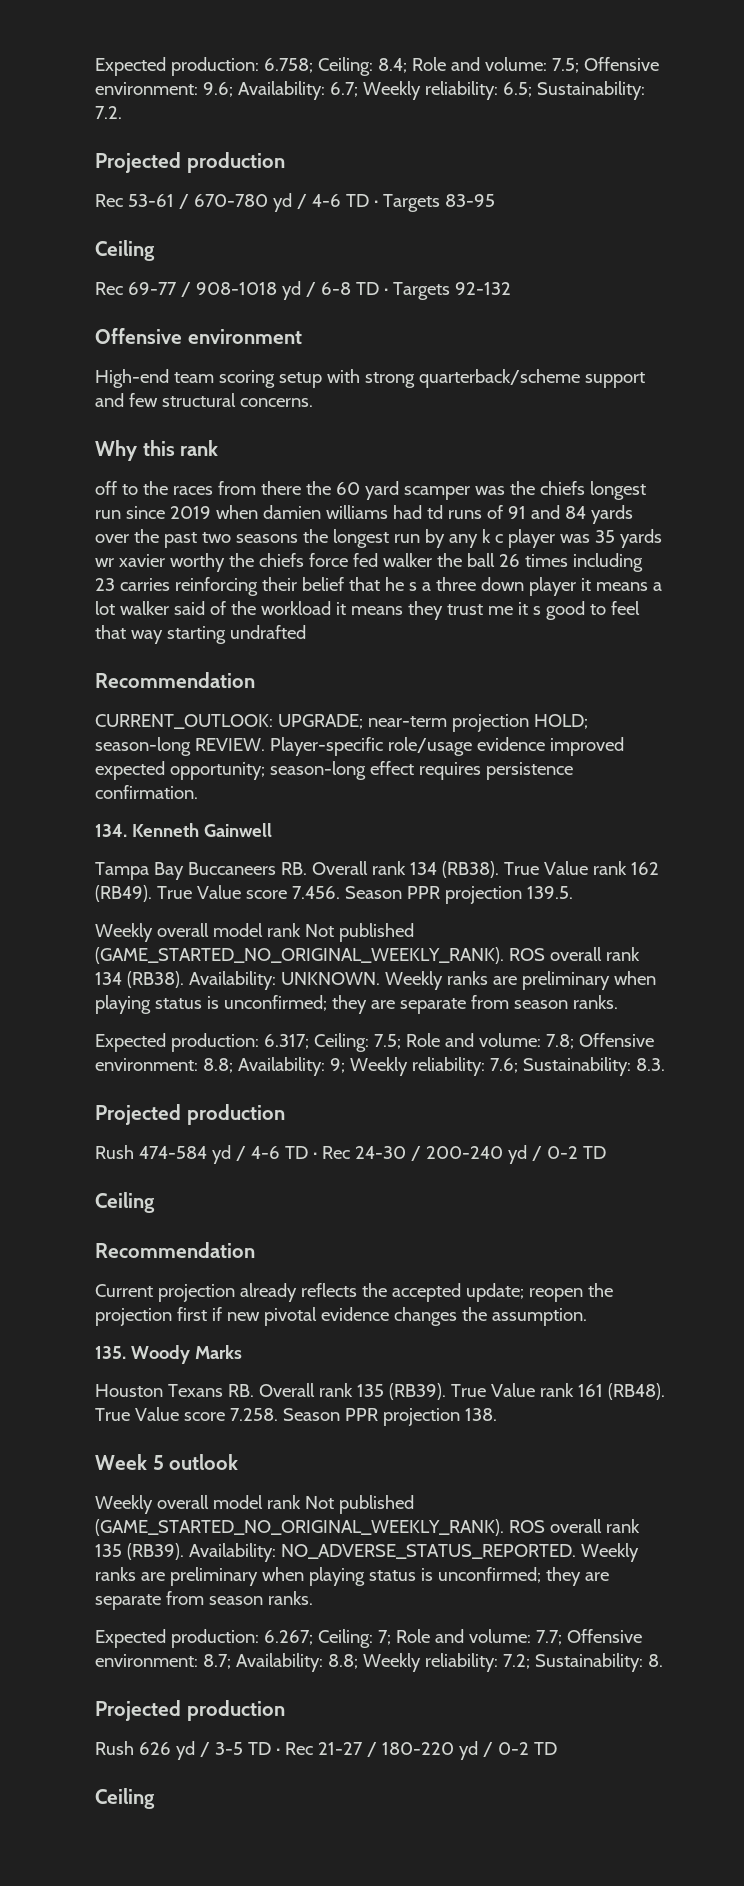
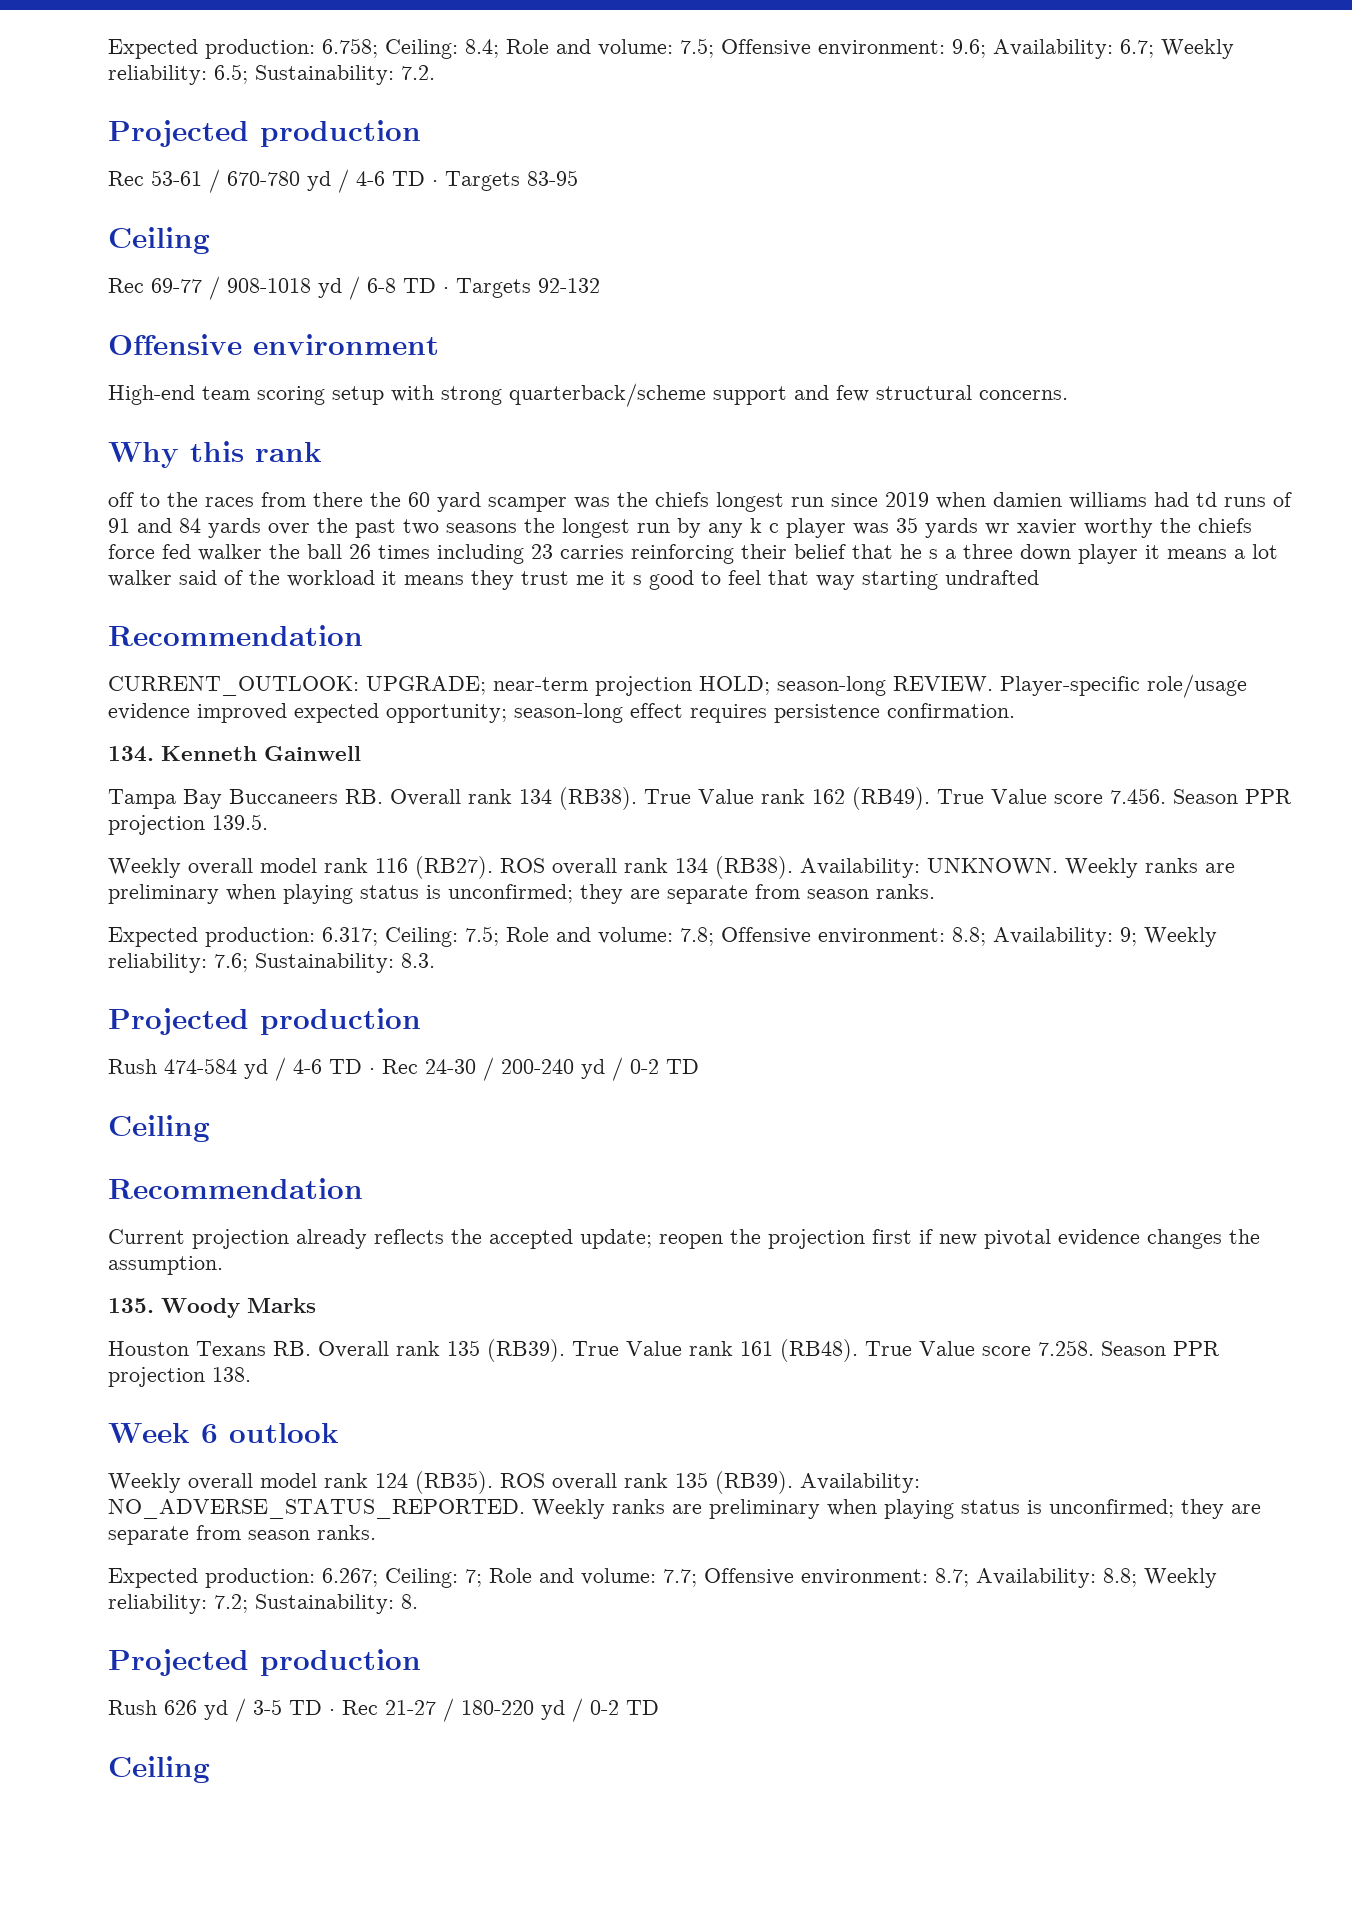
  True Value score 7.456. Season PPR projection 139.5.
- Weekly overall model rank Not published (GAME_STARTED_NO_ORIGINAL_WEEKLY_RANK).
+ Weekly overall model rank 116 (RB27).
- Week 5 outlook
- Weekly overall model rank Not published (GAME_STARTED_NO_ORIGINAL_WEEKLY_RANK).
+ Week 6 outlook
+ Weekly overall model rank 124 (RB35).

